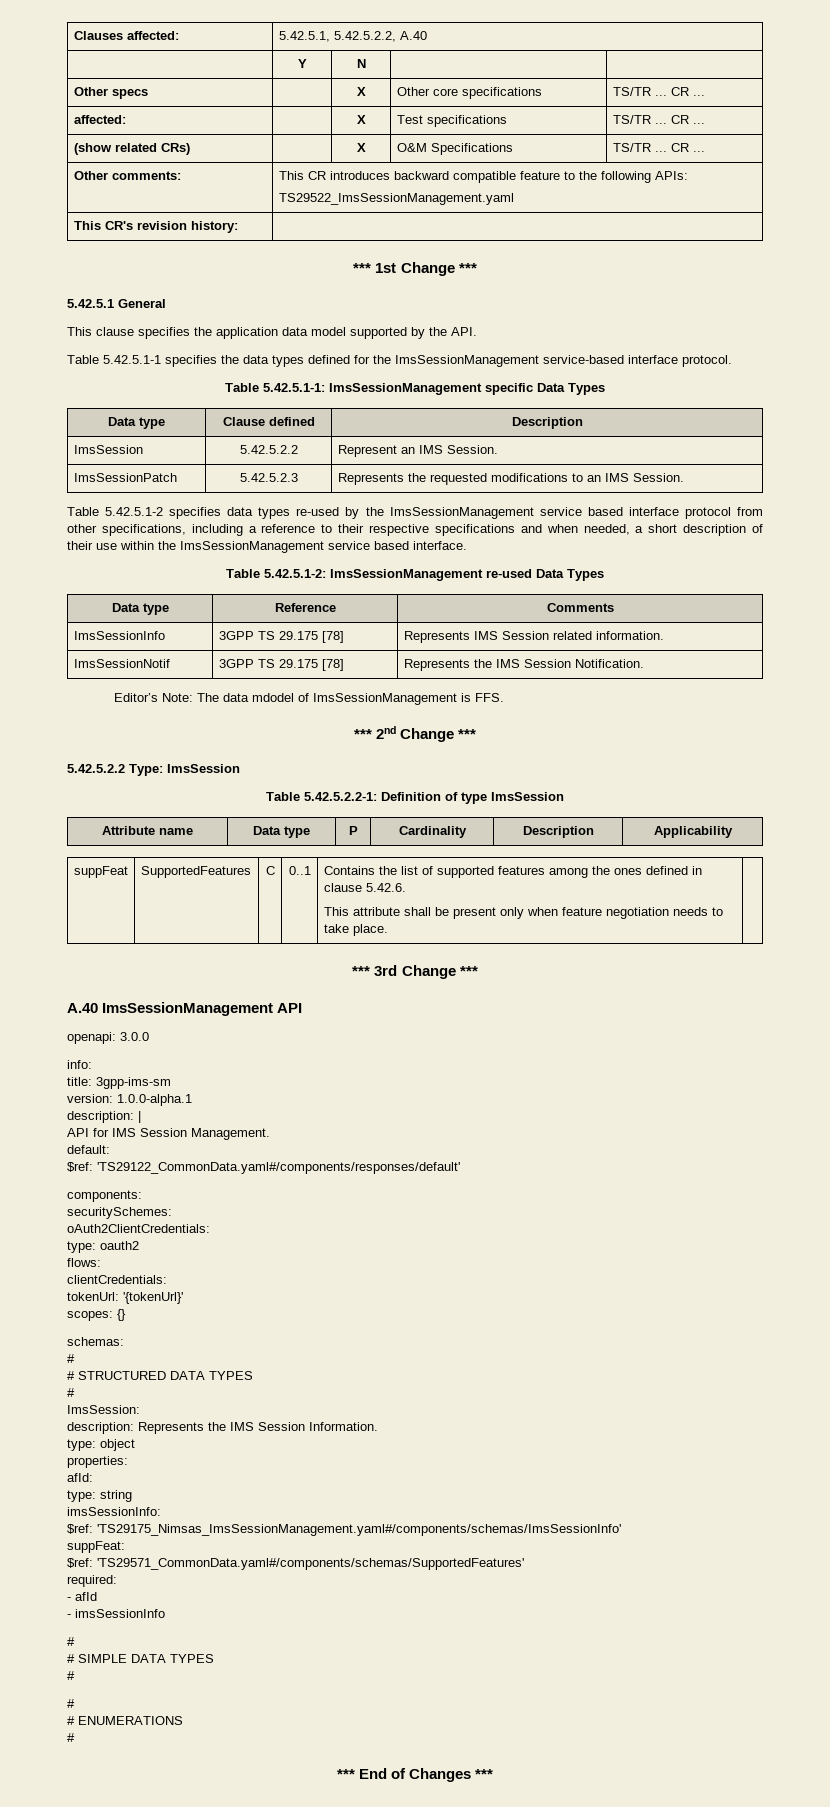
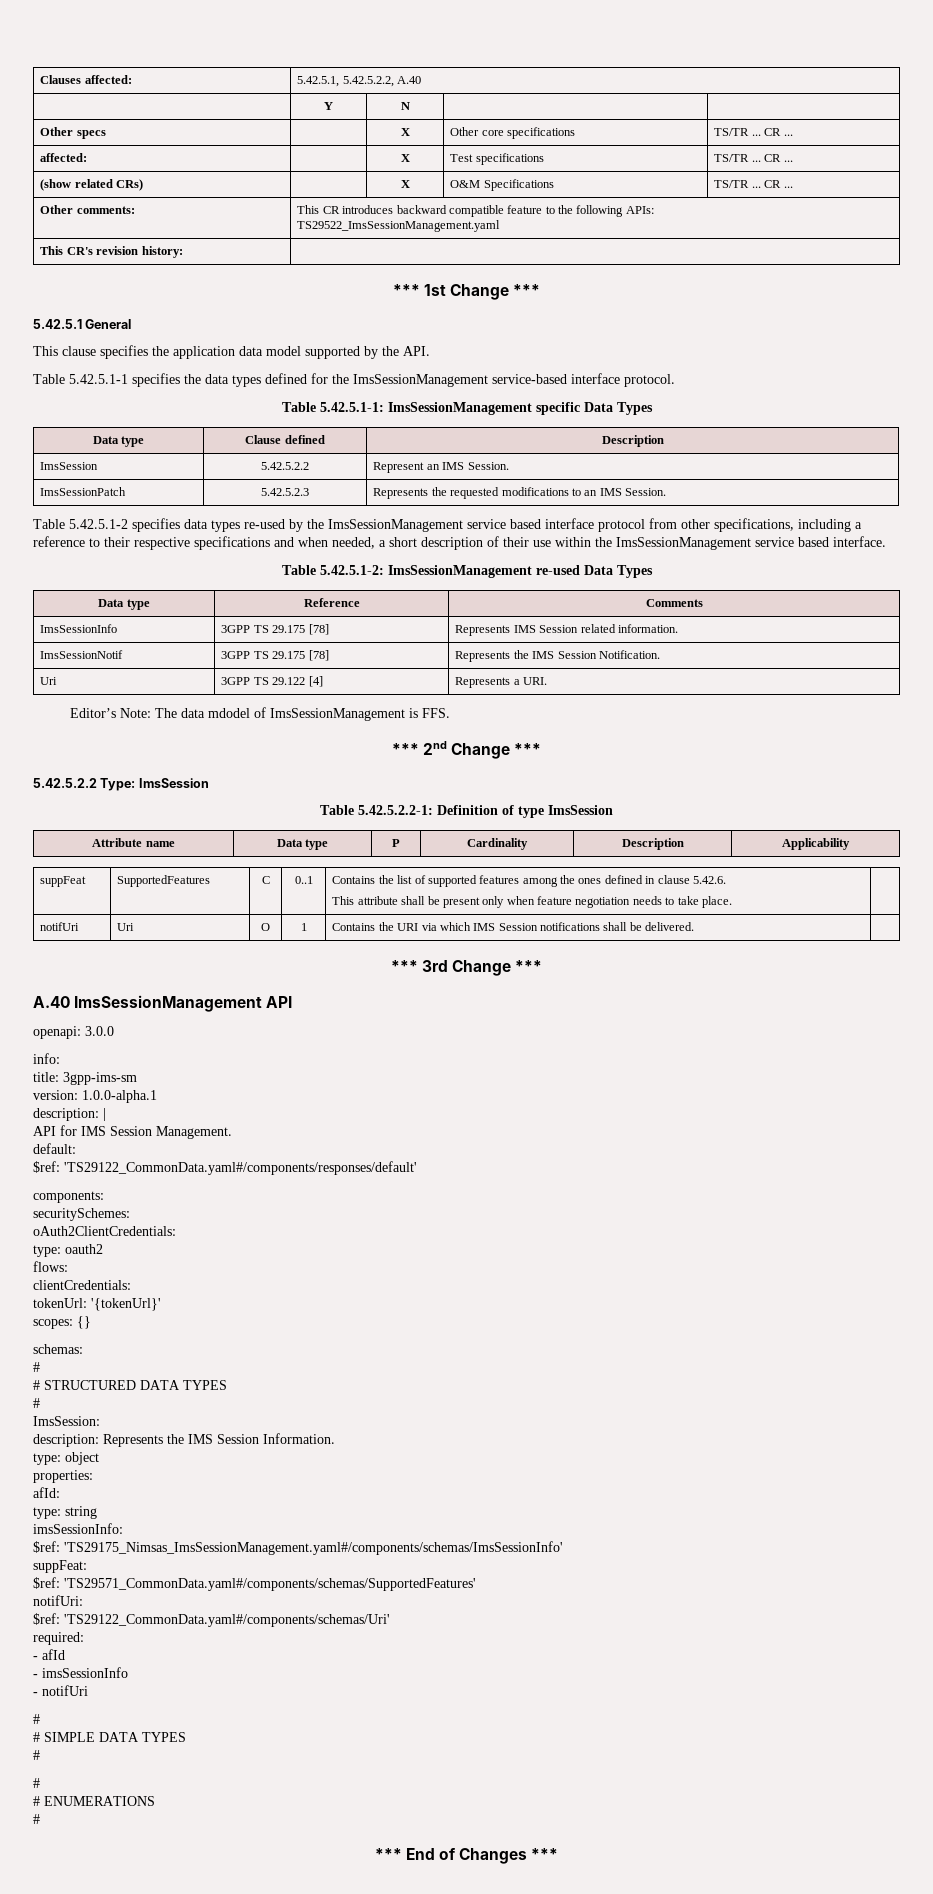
+ Uri | 3GPP TS 29.122 [4] | Represents a URI.
+ notifUri | Uri | O | 1 | Contains the URI via which IMS Session notifications shall be delivered. |
+ notifUri:
+ $ref: 'TS29122_CommonData.yaml#/components/schemas/Uri'
+ - notifUri

